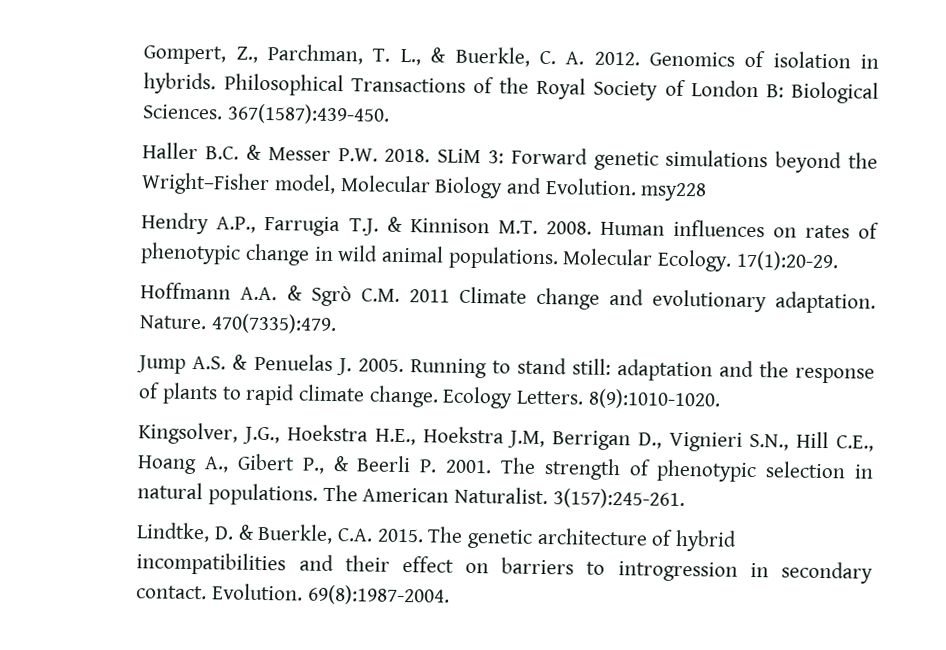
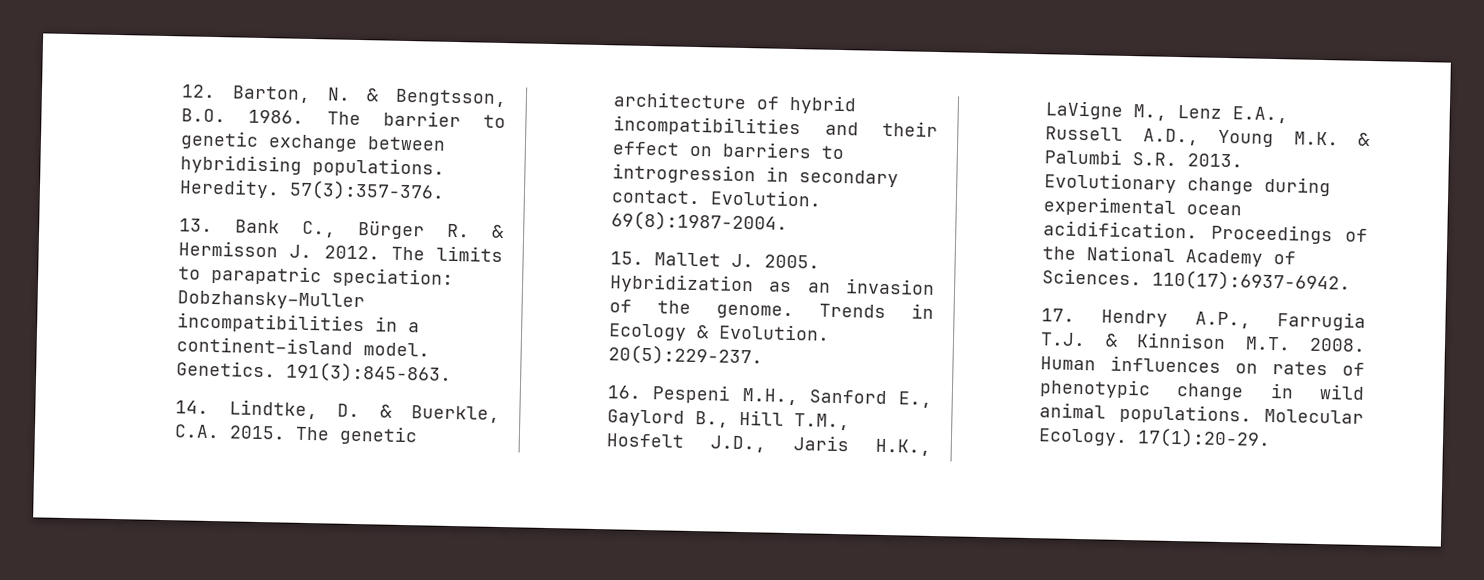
- Gompert, Z., Parchman, T. L., & Buerkle, C. A. 2012. Genomics of isolation in hybrids. Philosophical Transactions of the Royal Society of London B: Biological Sciences. 367(1587):439-450.
- Haller B.C. & Messer P.W. 2018. SLiM 3: Forward genetic simulations beyond the Wright–Fisher model, Molecular Biology and Evolution. msy228
- Hendry A.P., Farrugia T.J. & Kinnison M.T. 2008. Human influences on rates of phenotypic change in wild animal populations. Molecular Ecology. 17(1):20-29.
- Hoffmann A.A. & Sgrò C.M. 2011 Climate change and evolutionary adaptation. Nature. 470(7335):479.
- Jump A.S. & Penuelas J. 2005. Running to stand still: adaptation and the response of plants to rapid climate change. Ecology Letters. 8(9):1010-1020.
- Kingsolver, J.G., Hoekstra H.E., Hoekstra J.M, Berrigan D., Vignieri S.N., Hill C.E., Hoang A., Gibert P., & Beerli P. 2001. The strength of phenotypic selection in natural populations. The American Naturalist. 3(157):245-261.
- Lindtke, D. & Buerkle, C.A. 2015.
+ 12. Barton, N. & Bengtsson, B.O. 1986. The barrier to genetic exchange between hybridising populations. Heredity. 57(3):357-376.
+ 13. Bank C., Bürger R. & Hermisson J. 2012. The limits to parapatric speciation: Dobzhansky–Muller incompatibilities in a continent–island model. Genetics. 191(3):845-863.
+ 14. Lindtke, D. & Buerkle, C.A. 2015.
+ 15. Mallet J. 2005. Hybridization as an invasion of the genome. Trends in Ecology & Evolution. 20(5):229-237.
+ 16. Pespeni M.H., Sanford E., Gaylord B., Hill T.M., Hosfelt J.D., Jaris H.K., LaVigne M., Lenz E.A., Russell A.D., Young M.K. & Palumbi S.R. 2013. Evolutionary change during experimental ocean acidification. Proceedings of the National Academy of Sciences. 110(17):6937-6942.
+ 17. Hendry A.P., Farrugia T.J. & Kinnison M.T. 2008. Human influences on rates of phenotypic change in wild animal populations. Molecular Ecology. 17(1):20-29.

